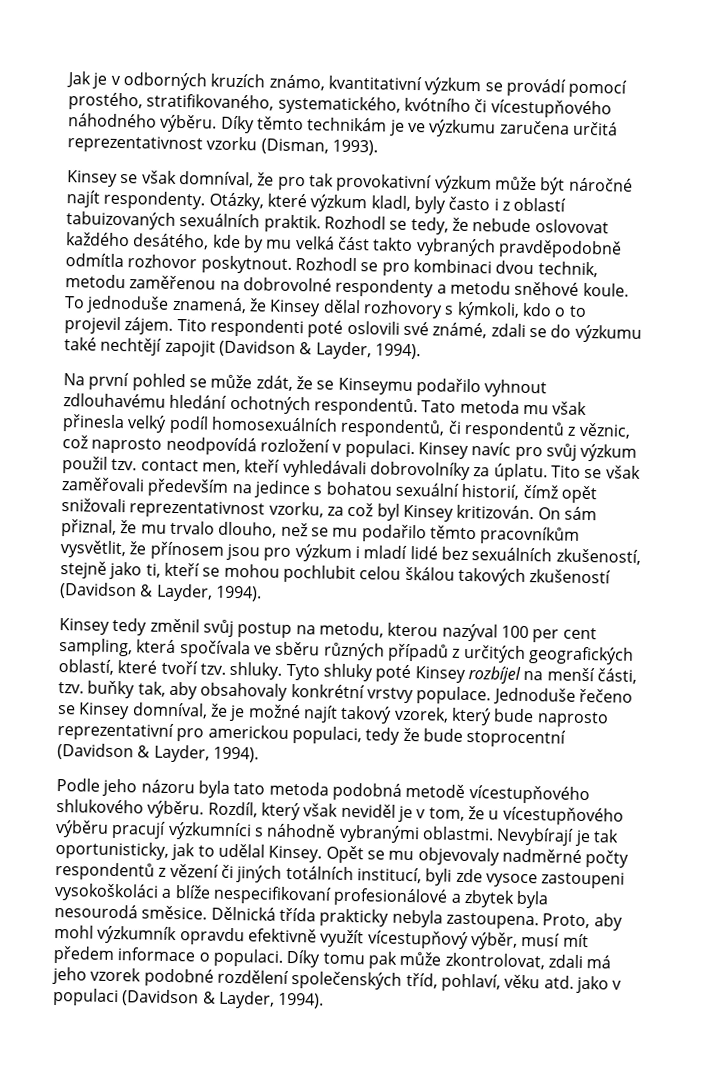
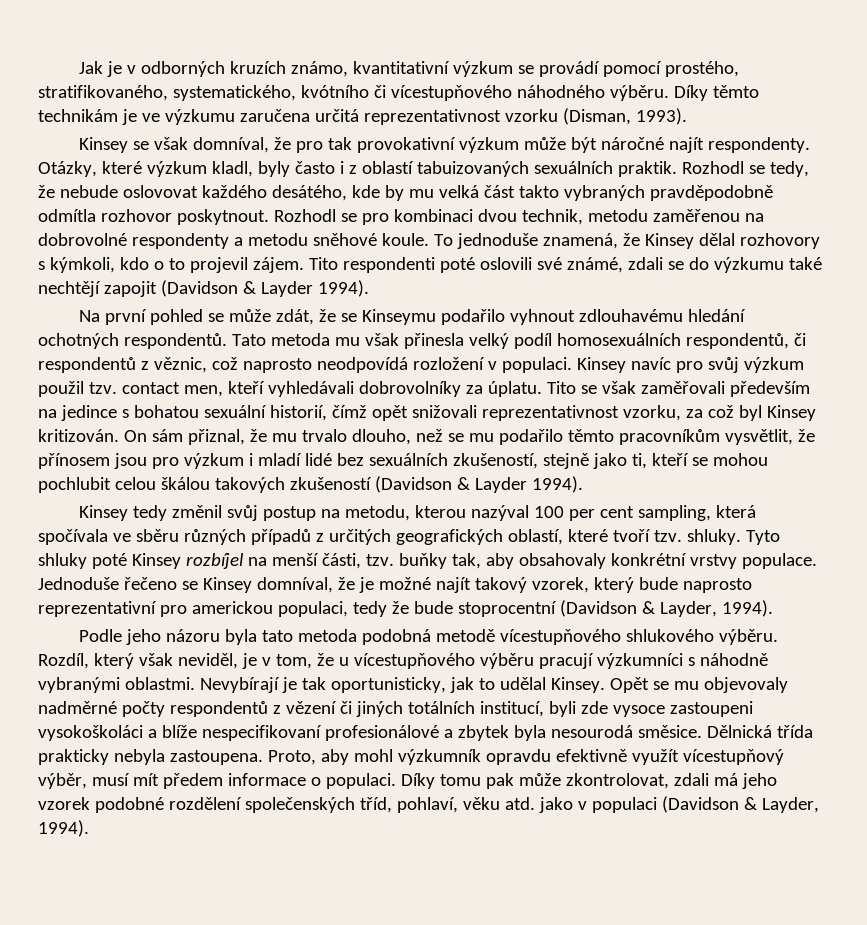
- Tito respondenti poté oslovili své známé, zdali se do výzkumu také nechtějí zapojit (Davidson & Layder, 1994).
+ Tito respondenti poté oslovili své známé, zdali se do výzkumu také nechtějí zapojit (Davidson & Layder 1994).
- On sám přiznal, že mu trvalo dlouho, než se mu podařilo těmto pracovníkům vysvětlit, že přínosem jsou pro výzkum i mladí lidé bez sexuálních zkušeností, stejně jako ti, kteří se mohou pochlubit celou škálou takových zkušeností (Davidson & Layder, 1994).
+ On sám přiznal, že mu trvalo dlouho, než se mu podařilo těmto pracovníkům vysvětlit, že přínosem jsou pro výzkum i mladí lidé bez sexuálních zkušeností, stejně jako ti, kteří se mohou pochlubit celou škálou takových zkušeností (Davidson & Layder 1994).
- Rozdíl, který však neviděl je v tom, že u vícestupňového výběru pracují výzkumníci s náhodně vybranými oblastmi.
+ Rozdíl, který však neviděl, je v tom, že u vícestupňového výběru pracují výzkumníci s náhodně vybranými oblastmi.

